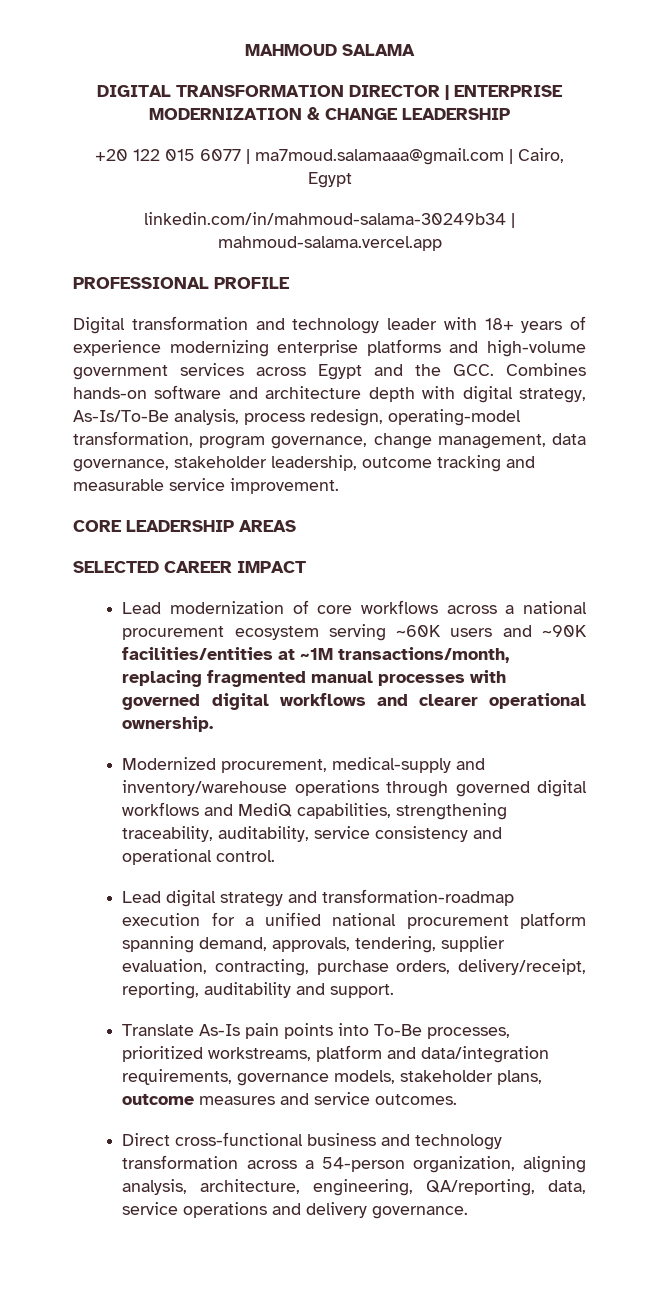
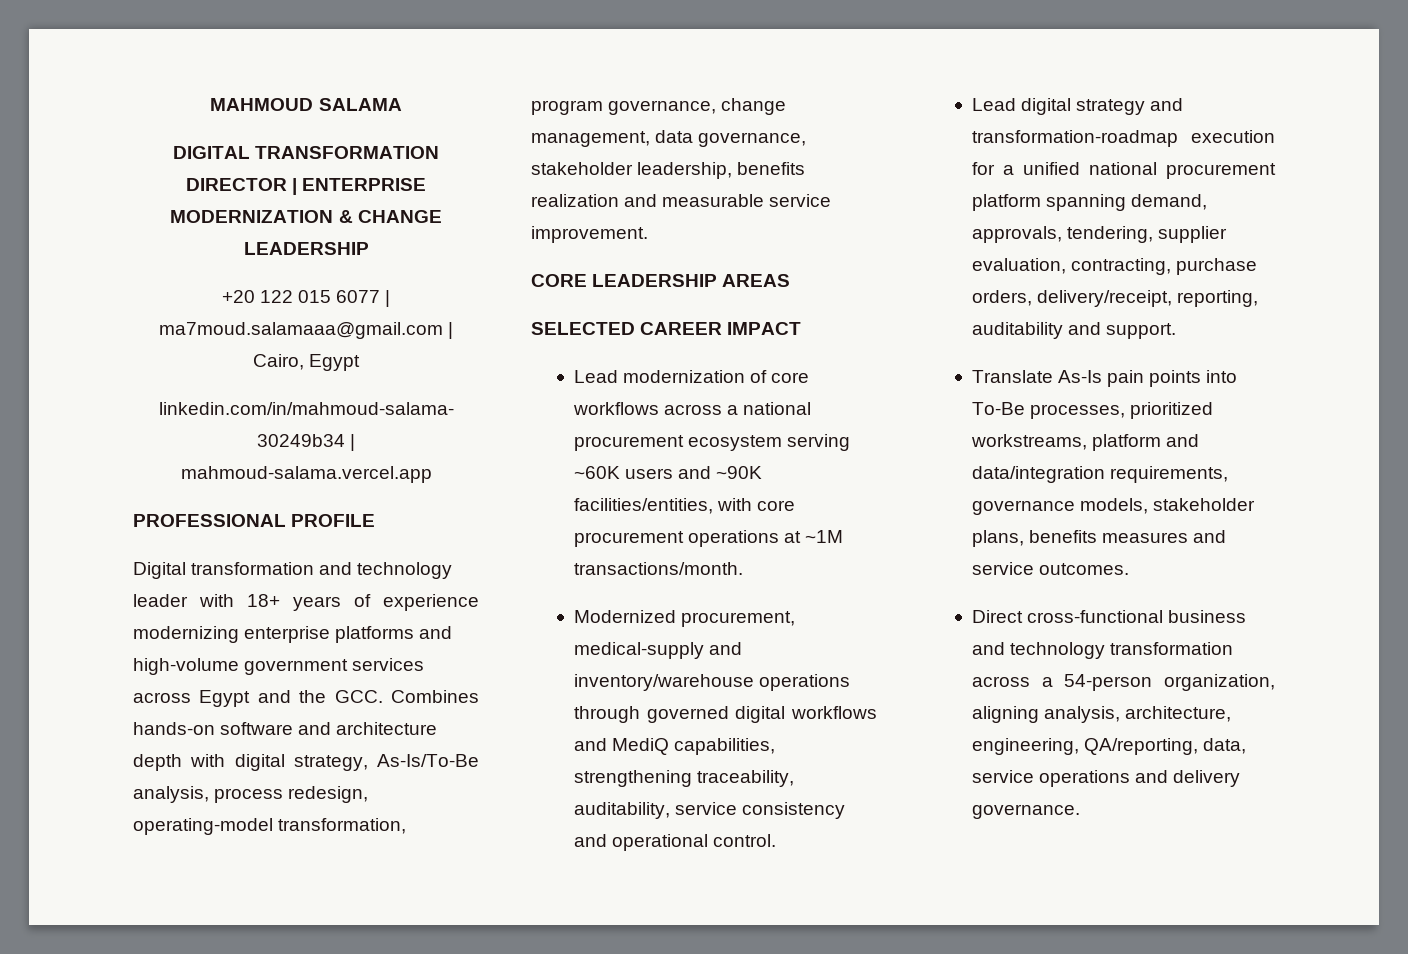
- Digital transformation and technology leader with 18+ years of experience modernizing enterprise platforms and high-volume government services across Egypt and the GCC. Combines hands-on software and architecture depth with digital strategy, As-Is/To-Be analysis, process redesign, operating-model transformation, program governance, change management, data governance, stakeholder leadership, outcome tracking and measurable service improvement.
+ Digital transformation and technology leader with 18+ years of experience modernizing enterprise platforms and high-volume government services across Egypt and the GCC. Combines hands-on software and architecture depth with digital strategy, As-Is/To-Be analysis, process redesign, operating-model transformation, program governance, change management, data governance, stakeholder leadership, benefits realization and measurable service improvement.
- Lead modernization of core workflows across a national procurement ecosystem serving ~60K users and ~90K facilities/entities at ~1M transactions/month, replacing fragmented manual processes with governed digital workflows and clearer operational ownership.
+ Lead modernization of core workflows across a national procurement ecosystem serving ~60K users and ~90K facilities/entities, with core procurement operations at ~1M transactions/month.
- Translate As-Is pain points into To-Be processes, prioritized workstreams, platform and data/integration requirements, governance models, stakeholder plans, outcome measures and service outcomes.
+ Translate As-Is pain points into To-Be processes, prioritized workstreams, platform and data/integration requirements, governance models, stakeholder plans, benefits measures and service outcomes.

